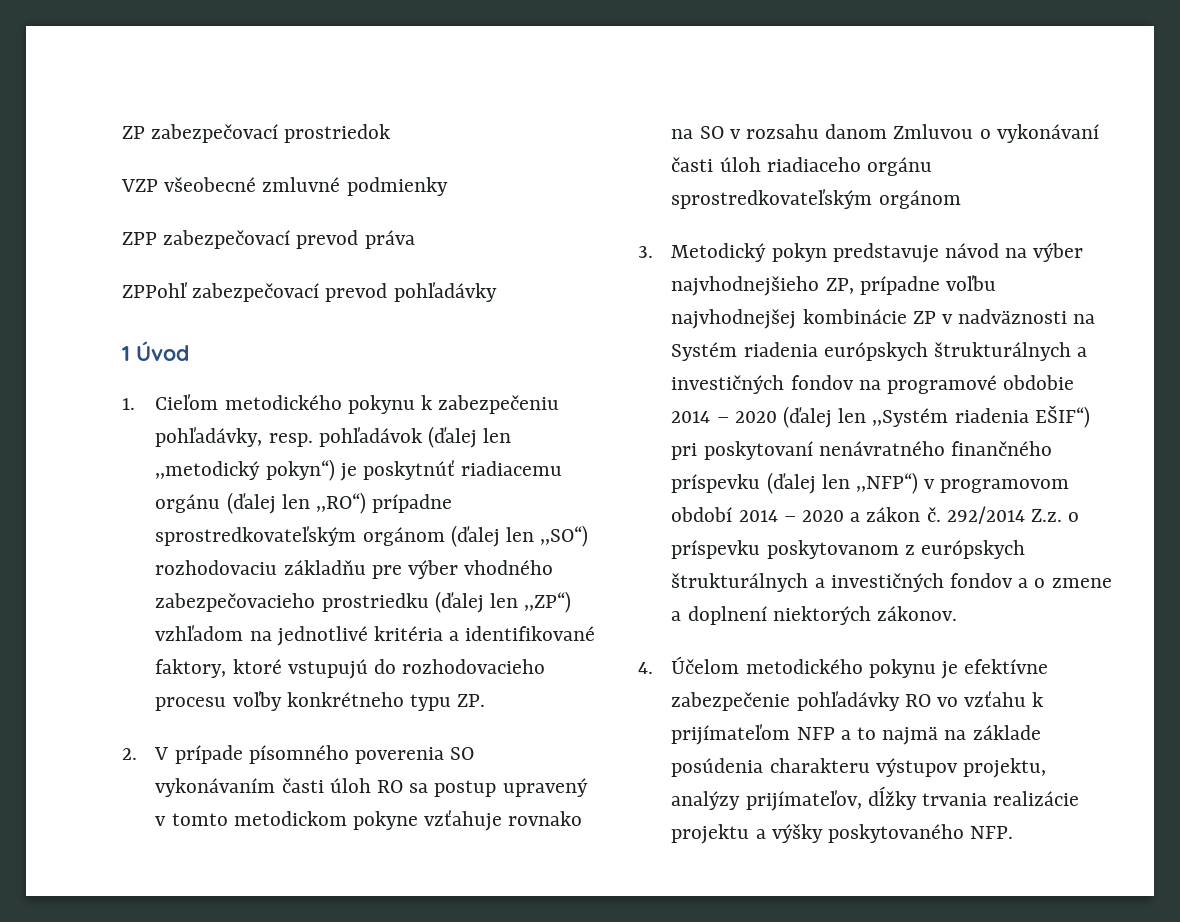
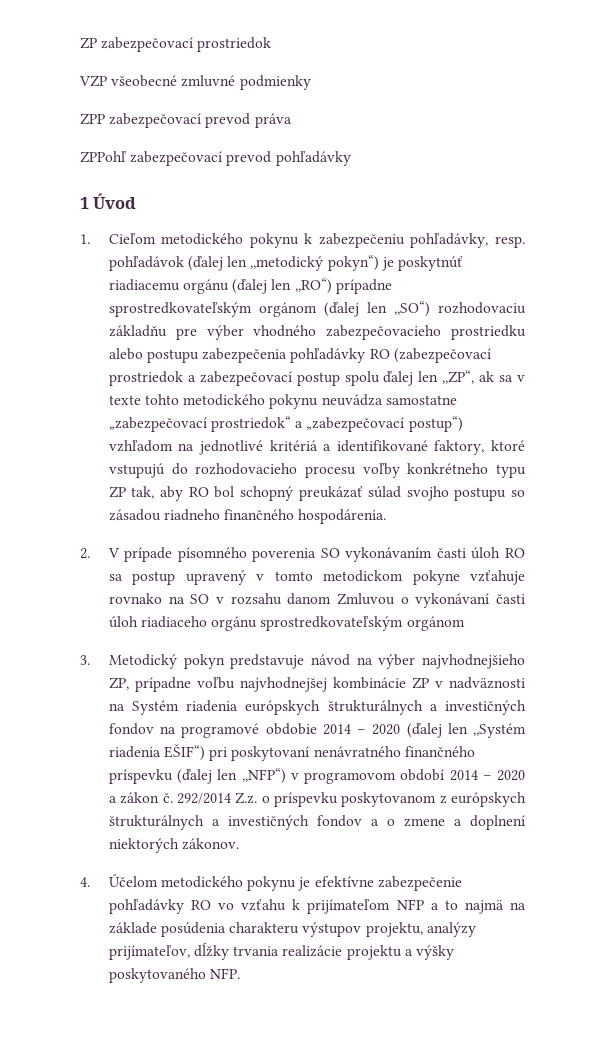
- 1. Cieľom metodického pokynu k zabezpečeniu pohľadávky, resp. pohľadávok (ďalej len ,,metodický pokyn“) je poskytnúť riadiacemu orgánu (ďalej len ,,RO“) prípadne sprostredkovateľským orgánom (ďalej len ,,SO“) rozhodovaciu základňu pre výber vhodného zabezpečovacieho prostriedku (ďalej len ,,ZP“) vzhľadom na jednotlivé kritéria a identifikované faktory, ktoré vstupujú do rozhodovacieho procesu voľby konkrétneho typu ZP.
+ 1. Cieľom metodického pokynu k zabezpečeniu pohľadávky, resp. pohľadávok (ďalej len ,,metodický pokyn“) je poskytnúť riadiacemu orgánu (ďalej len ,,RO“) prípadne sprostredkovateľským orgánom (ďalej len ,,SO“) rozhodovaciu základňu pre výber vhodného zabezpečovacieho prostriedku alebo postupu zabezpečenia pohľadávky RO (zabezpečovací prostriedok a zabezpečovací postup spolu ďalej len ,,ZP“, ak sa v texte tohto metodického pokynu neuvádza samostatne „zabezpečovací prostriedok“ a „zabezpečovací postup“) vzhľadom na jednotlivé kritériá a identifikované faktory, ktoré vstupujú do rozhodovacieho procesu voľby konkrétneho typu ZP tak, aby RO bol schopný preukázať súlad svojho postupu so zásadou riadneho finančného hospodárenia.

